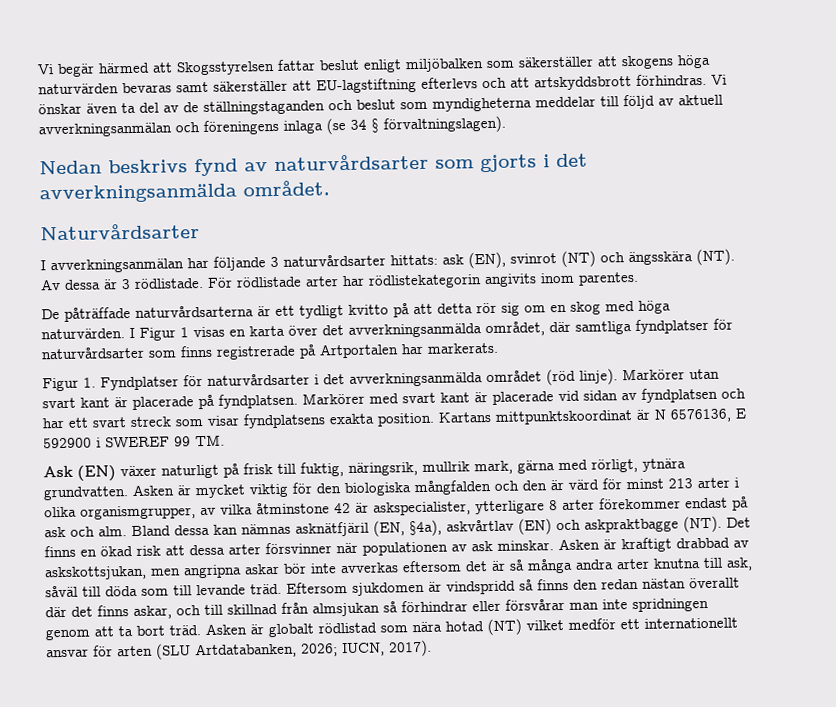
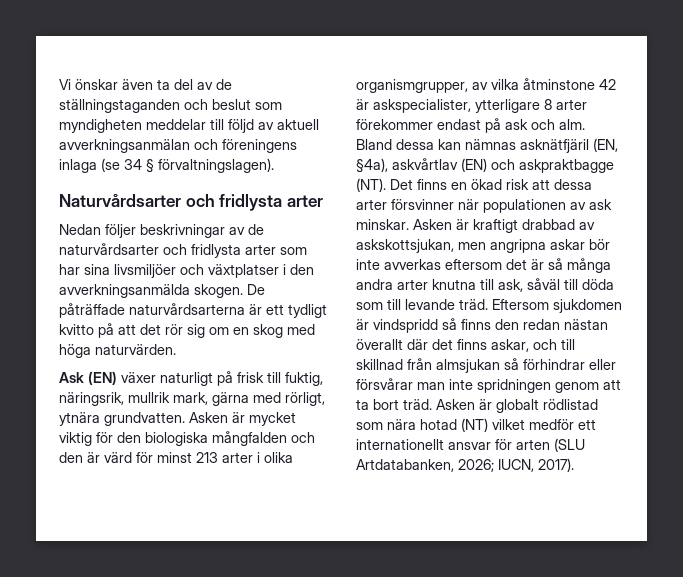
- Vi begär härmed att Skogsstyrelsen fattar beslut enligt miljöbalken som säkerställer att skogens höga naturvärden bevaras samt säkerställer att EU-lagstiftning efterlevs och att artskyddsbrott förhindras. Vi önskar även ta del av de ställningstaganden och beslut som myndigheterna meddelar till följd av aktuell avverkningsanmälan och föreningens inlaga (se 34 § förvaltningslagen).
+ Vi önskar även ta del av de ställningstaganden och beslut som myndigheten meddelar till följd av aktuell avverkningsanmälan och föreningens inlaga (se 34 § förvaltningslagen).
- Nedan beskrivs fynd av naturvårdsarter som gjorts i det avverkningsanmälda området.
- Naturvårdsarter
- I avverkningsanmälan har följande 3 naturvårdsarter hittats: ask (EN), svinrot (NT) och ängsskära (NT). Av dessa är 3 rödlistade. För rödlistade arter har rödlistekategorin angivits inom parentes.
- De påträffade naturvårdsarterna är ett tydligt kvitto på att detta rör sig om en skog med höga naturvärden. I Figur 1 visas en karta över det avverkningsanmälda området, där samtliga fyndplatser för naturvårdsarter som finns registrerade på Artportalen har markerats.
- Figur 1. Fyndplatser för naturvårdsarter i det avverkningsanmälda området (röd linje). Markörer utan svart kant är placerade på fyndplatsen. Markörer med svart kant är placerade vid sidan av fyndplatsen och har ett svart streck som visar fyndplatsens exakta position. Kartans mittpunktskoordinat är N 6576136, E 592900 i SWEREF 99 TM.
+ Naturvårdsarter och fridlysta arter
+ Nedan följer beskrivningar av de naturvårdsarter och fridlysta arter som har sina livsmiljöer och växtplatser i den avverkningsanmälda skogen. De påträffade naturvårdsarterna är ett tydligt kvitto på att det rör sig om en skog med höga naturvärden.

